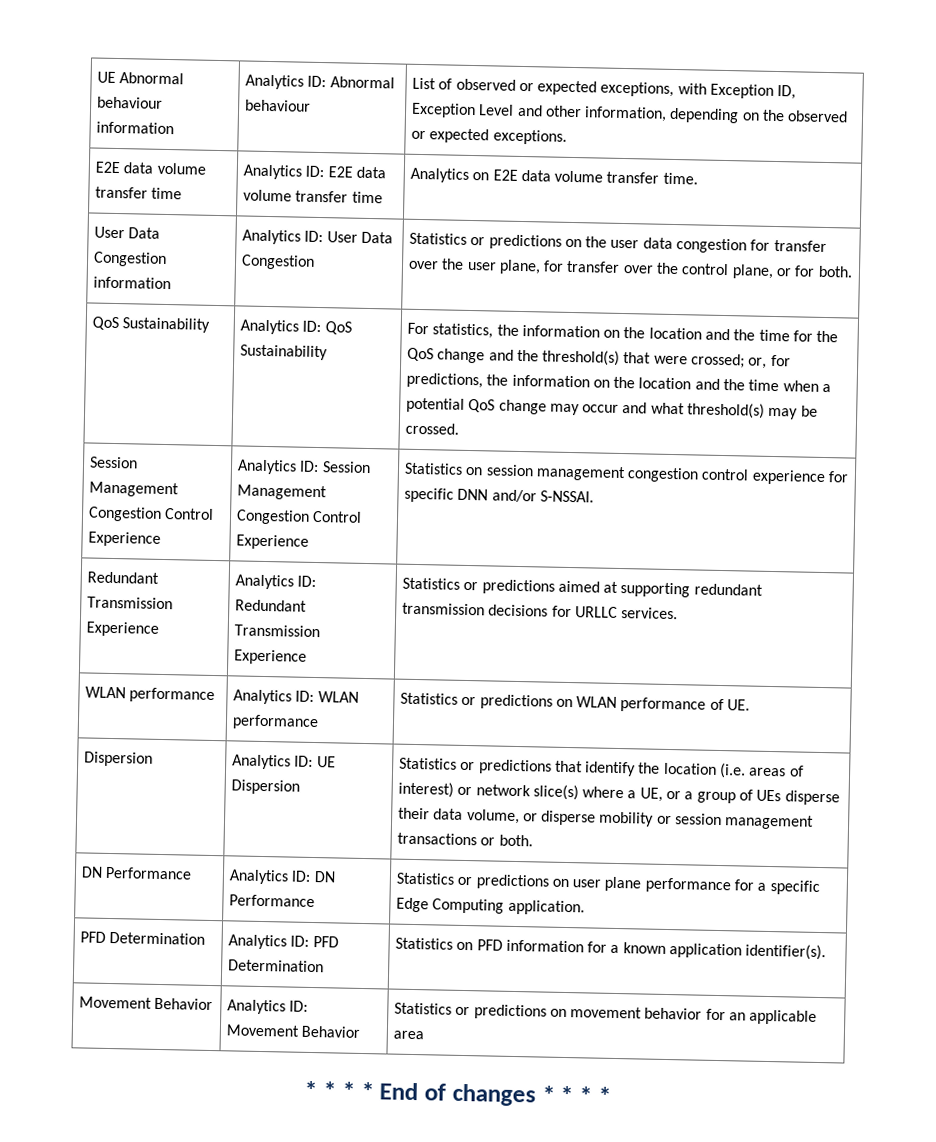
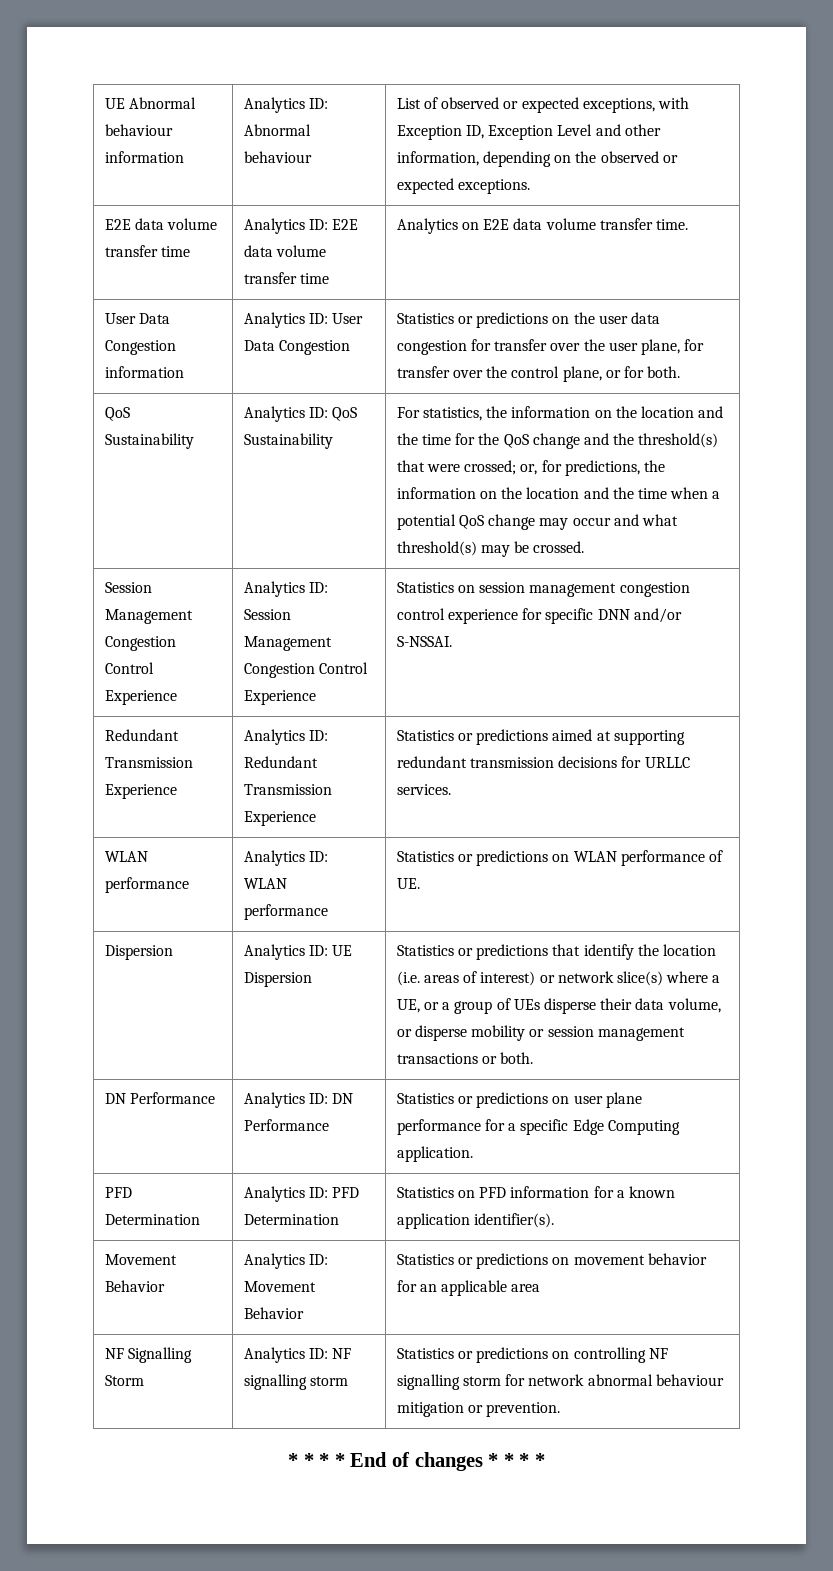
+ NF Signalling Storm | Analytics ID: NF signalling storm | Statistics or predictions on controlling NF signalling storm for network abnormal behaviour mitigation or prevention.

